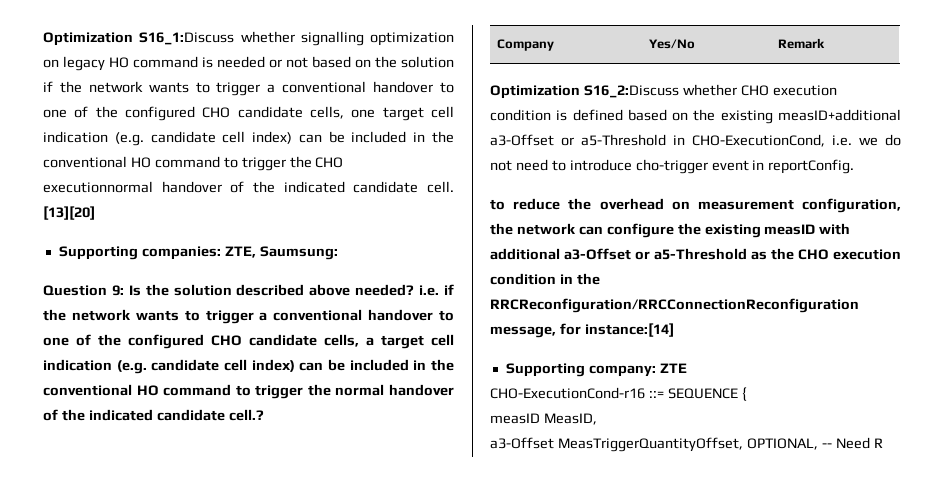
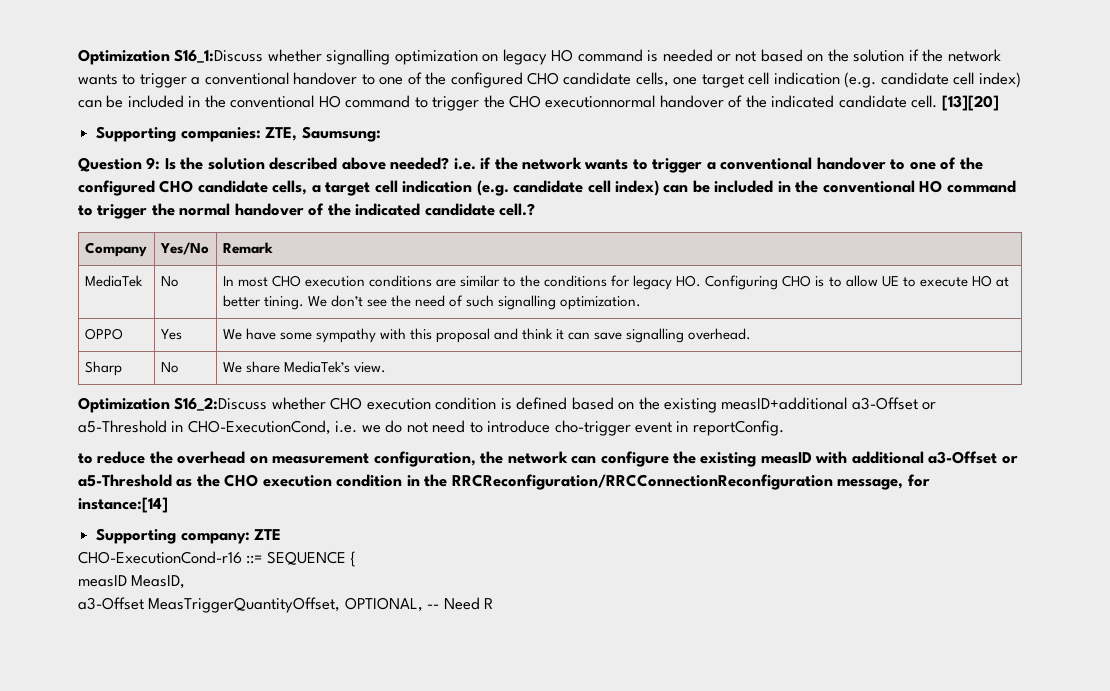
+ MediaTek | No | In most CHO execution conditions are similar to the conditions for legacy HO. Configuring CHO is to allow UE to execute HO at better tining. We don’t see the need of such signalling optimization.
+ OPPO | Yes | We have some sympathy with this proposal and think it can save signalling overhead.
+ Sharp | No | We share MediaTek’s view.

